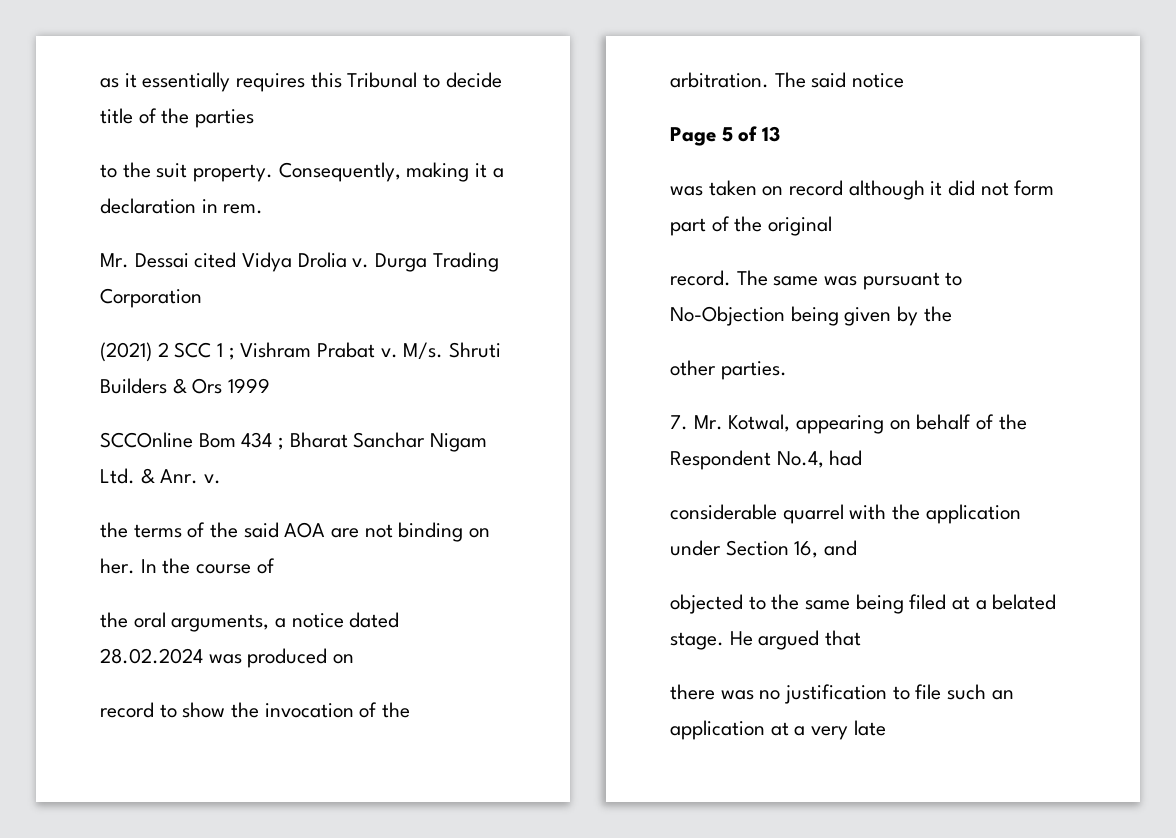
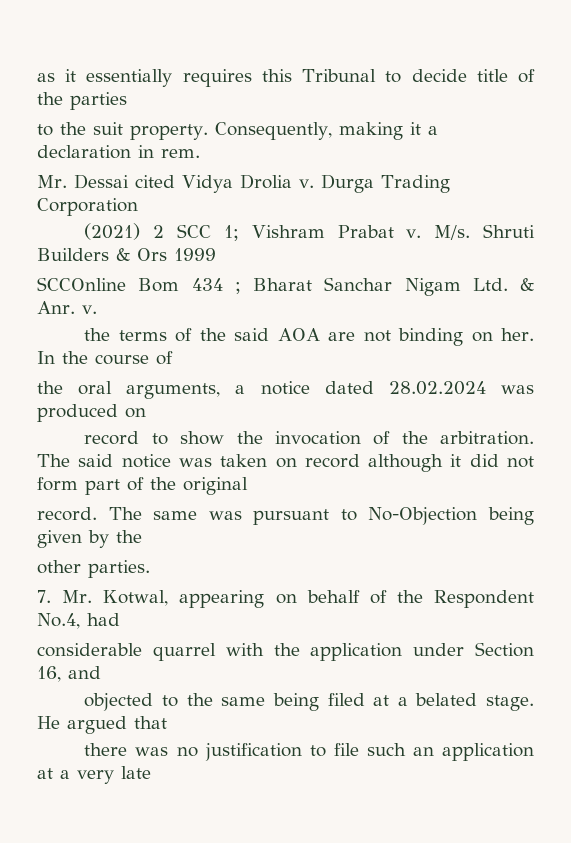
- (2021) 2 SCC 1 ; Vishram Prabat v.
+ (2021) 2 SCC 1; Vishram Prabat v.
- The said notice
- Page 5 of 13
- was taken on record although it did not form part of the original
+ The said notice was taken on record although it did not form part of the original

